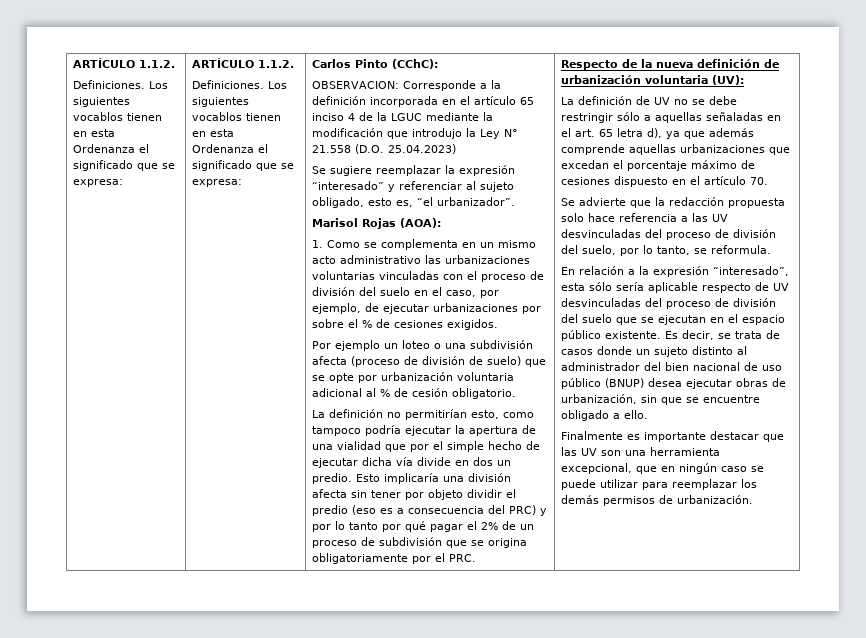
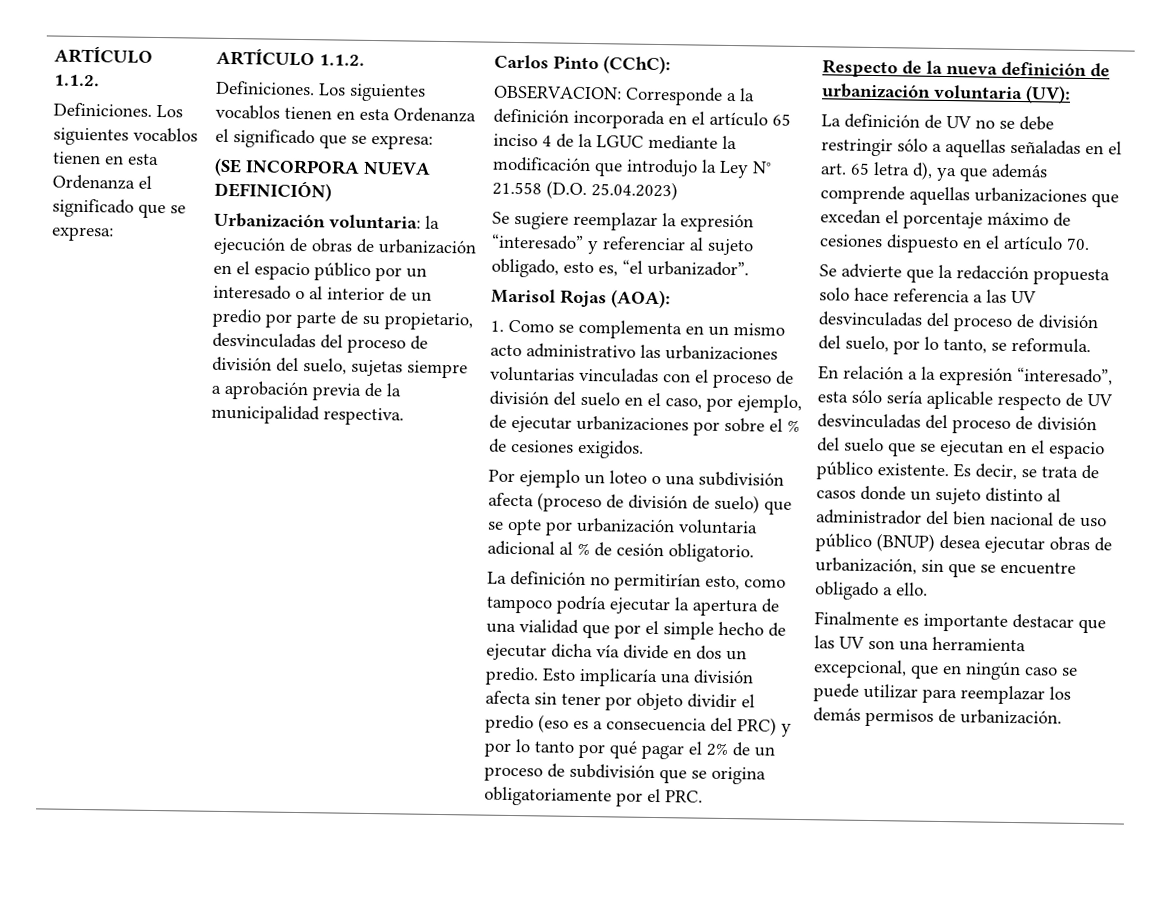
+ (SE INCORPORA NUEVA DEFINICIÓN)
+ Urbanización voluntaria: la ejecución de obras de urbanización en el espacio público por un interesado o al interior de un predio por parte de su propietario, desvinculadas del proceso de división del suelo, sujetas siempre a aprobación previa de la municipalidad respectiva.

